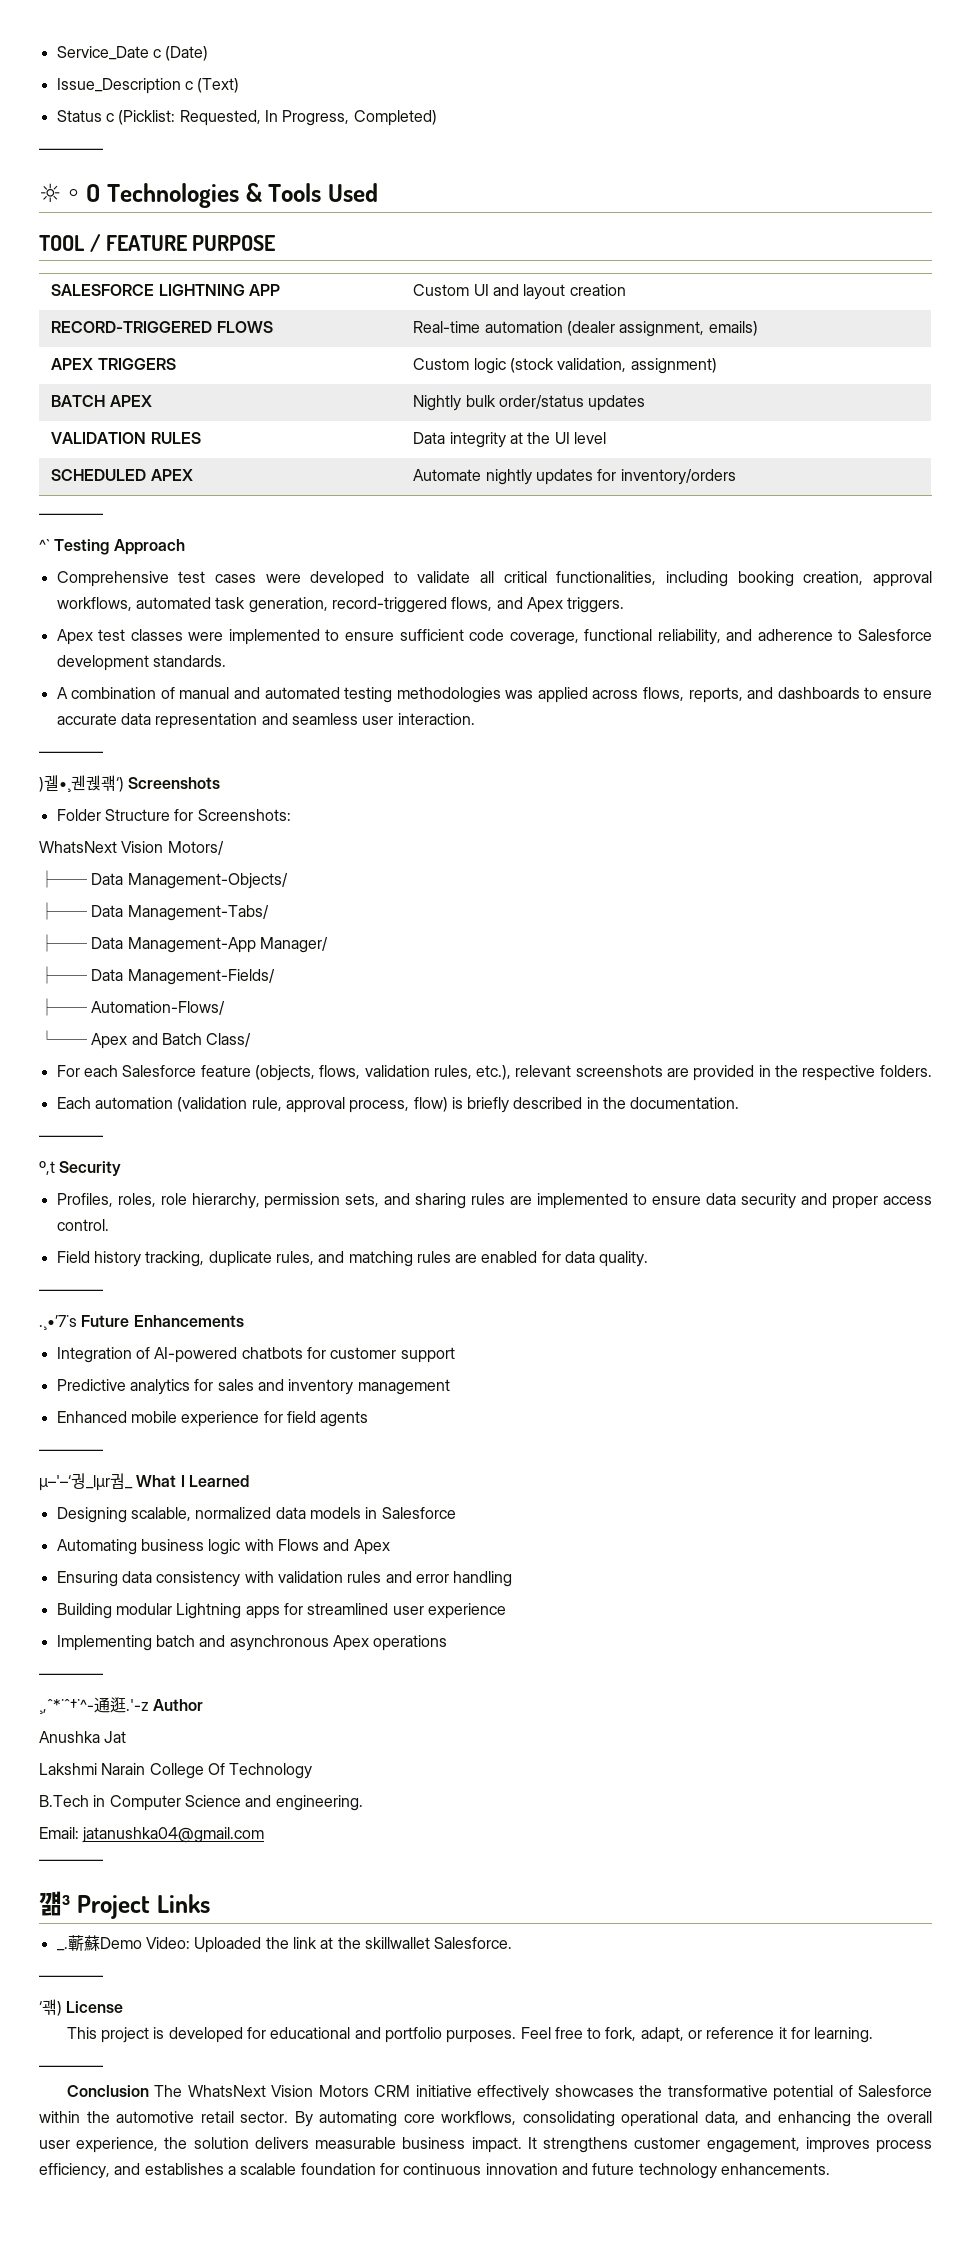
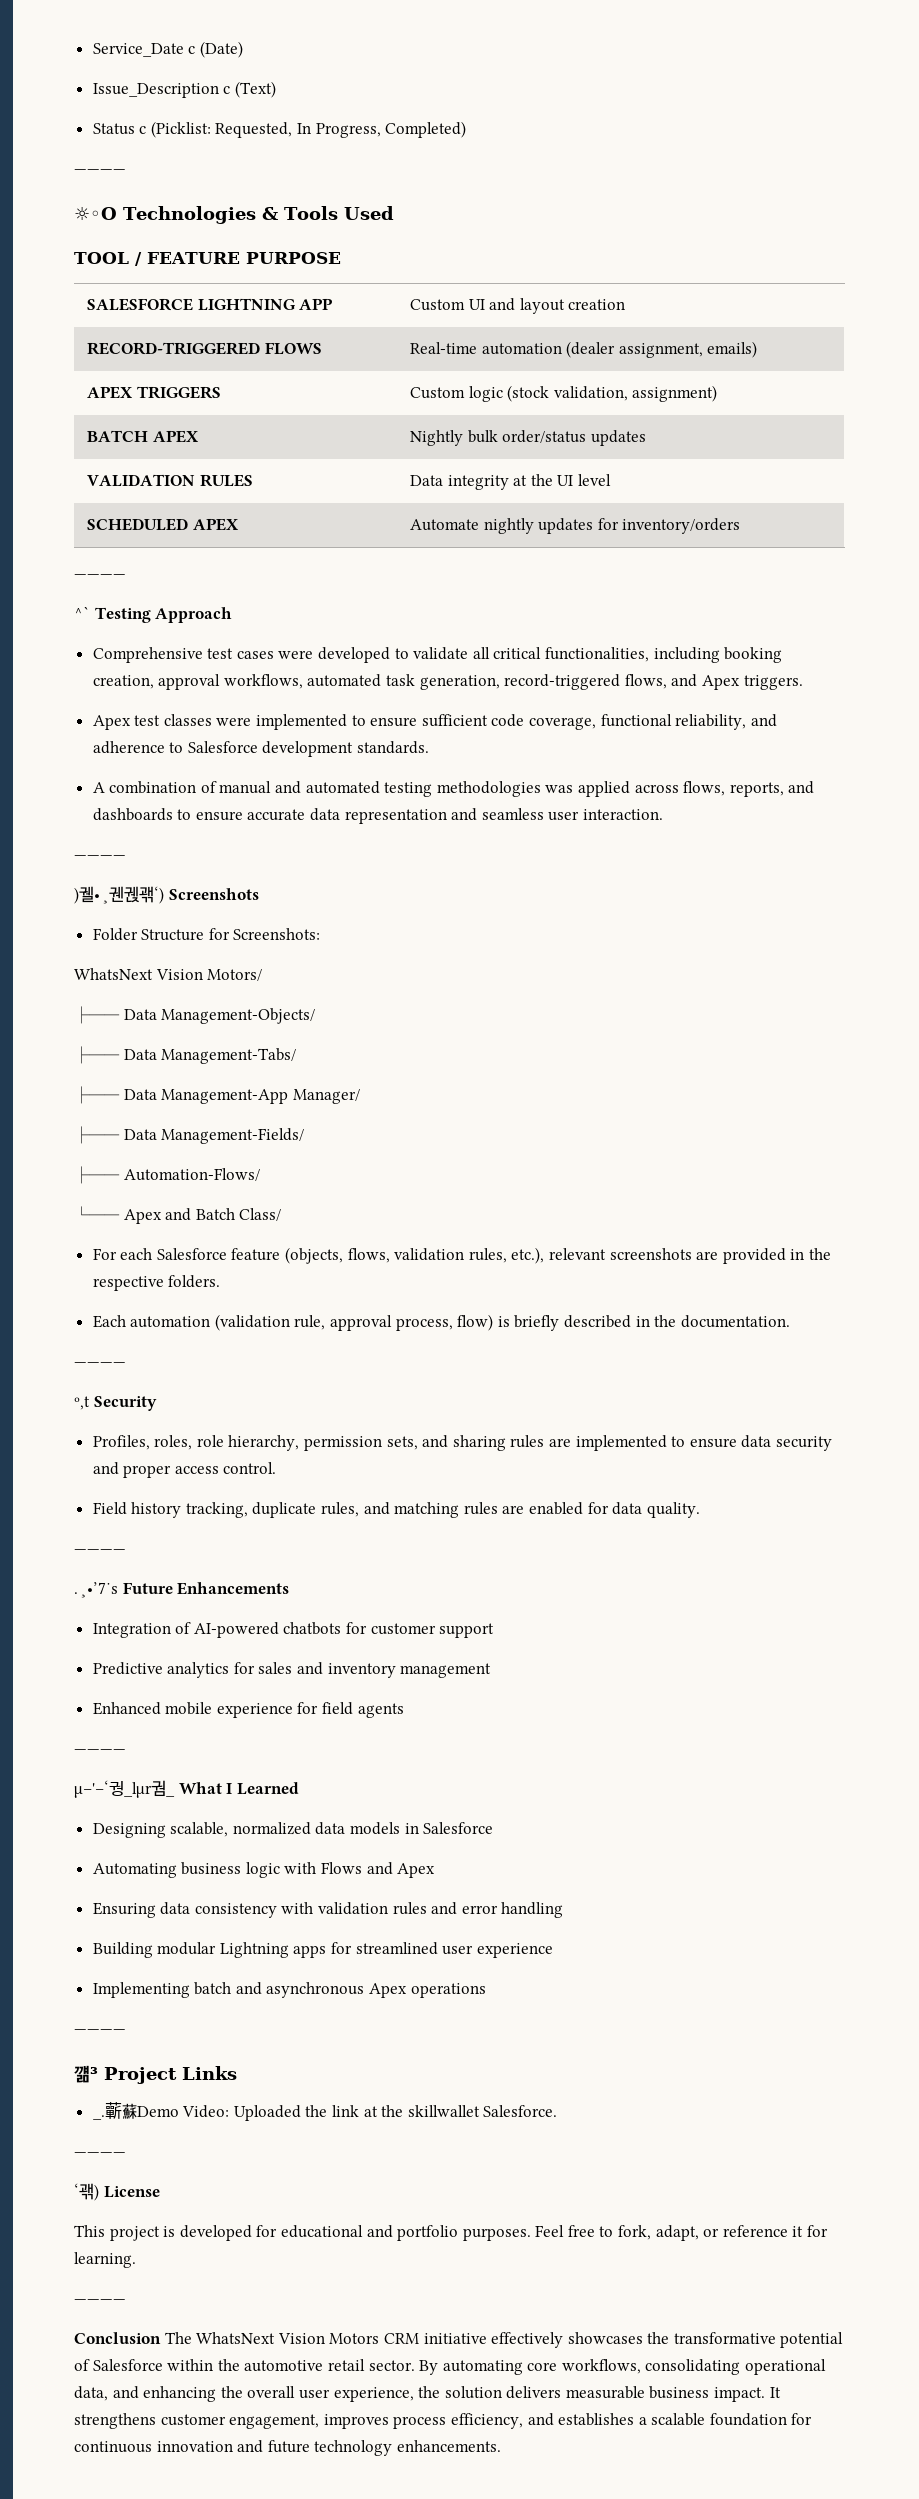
- ¸,ˆ*˙ˆ†˙^-通逛.'-z Author
- Anushka Jat
- Lakshmi Narain College Of Technology
- B.Tech in Computer Science and engineering.
- Email: jatanushka04@gmail.com
- ————

